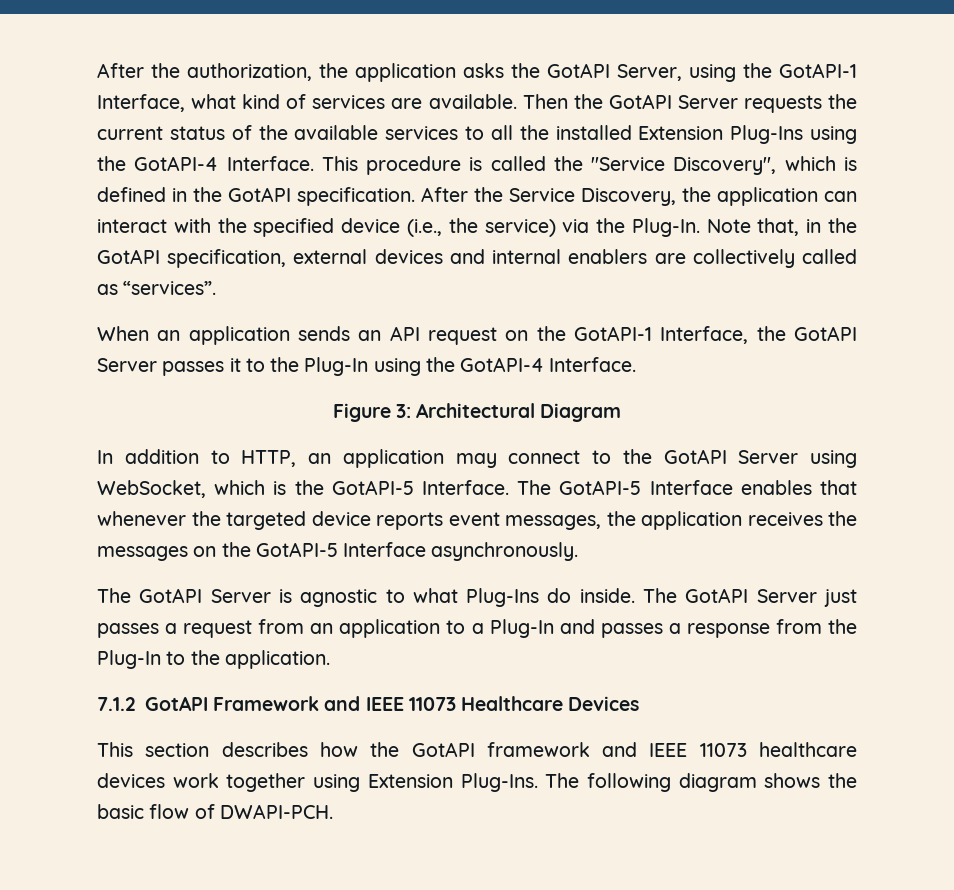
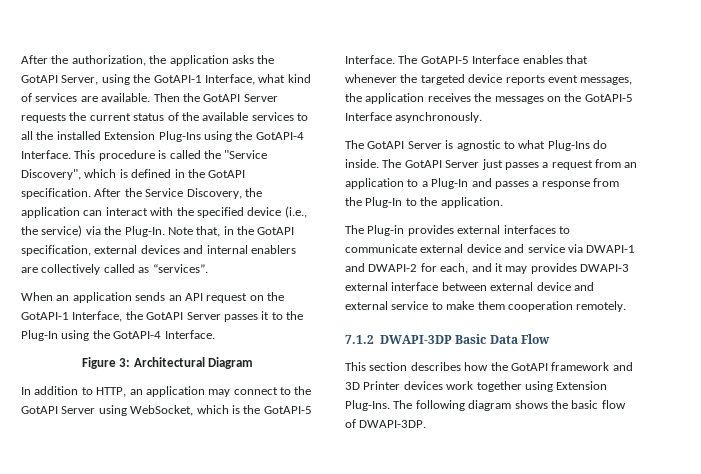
- 7.1.2 GotAPI Framework and IEEE 11073 Healthcare Devices
+ The Plug-in provides external interfaces to communicate external device and service via DWAPI-1 and DWAPI-2 for each, and it may provides DWAPI-3 external interface between external device and external service to make them cooperation remotely.
+ 7.1.2 DWAPI-3DP Basic Data Flow
- This section describes how the GotAPI framework and IEEE 11073 healthcare devices work together using Extension Plug-Ins.
+ This section describes how the GotAPI framework and 3D Printer devices work together using Extension Plug-Ins.
- The following diagram shows the basic flow of DWAPI-PCH.
+ The following diagram shows the basic flow of DWAPI-3DP.

